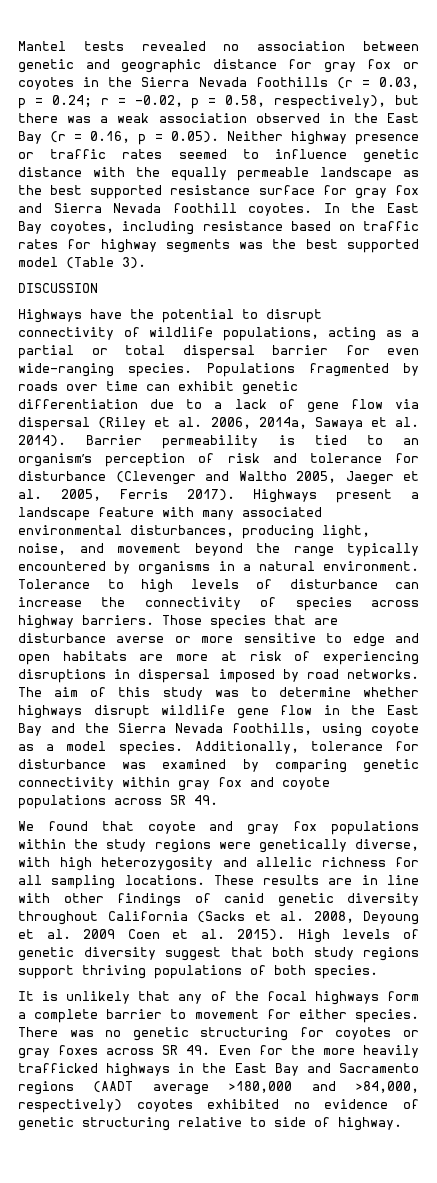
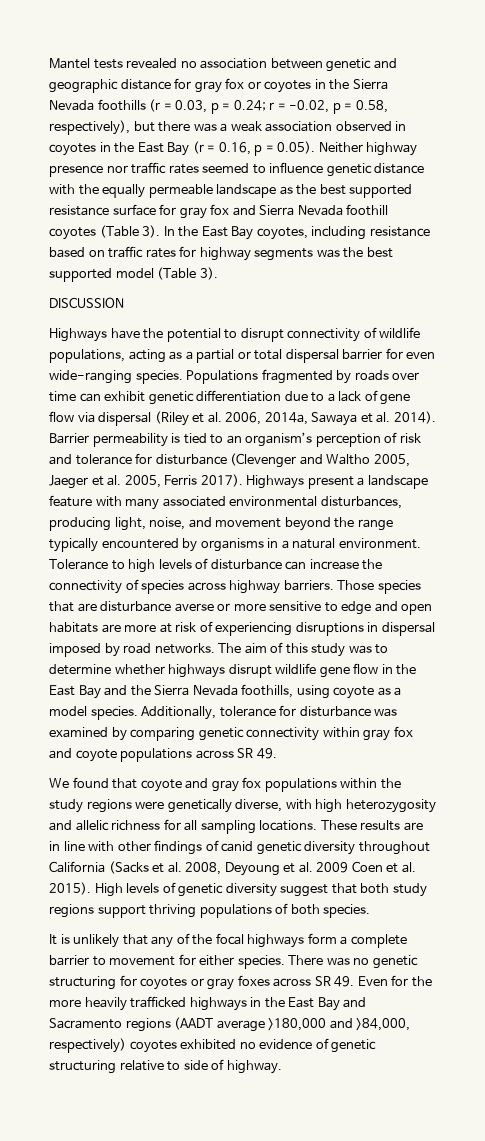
- r = -0.02, p = 0.58, respectively), but there was a weak association observed in the East Bay (r = 0.16, p = 0.05). Neither highway presence or traffic rates seemed to influence genetic distance with the equally permeable landscape as the best supported resistance surface for gray fox and Sierra Nevada foothill coyotes.
+ r = -0.02, p = 0.58, respectively), but there was a weak association observed in coyotes in the East Bay (r = 0.16, p = 0.05). Neither highway presence nor traffic rates seemed to influence genetic distance with the equally permeable landscape as the best supported resistance surface for gray fox and Sierra Nevada foothill coyotes (Table 3).

